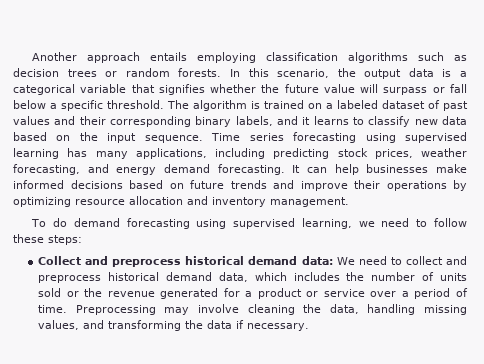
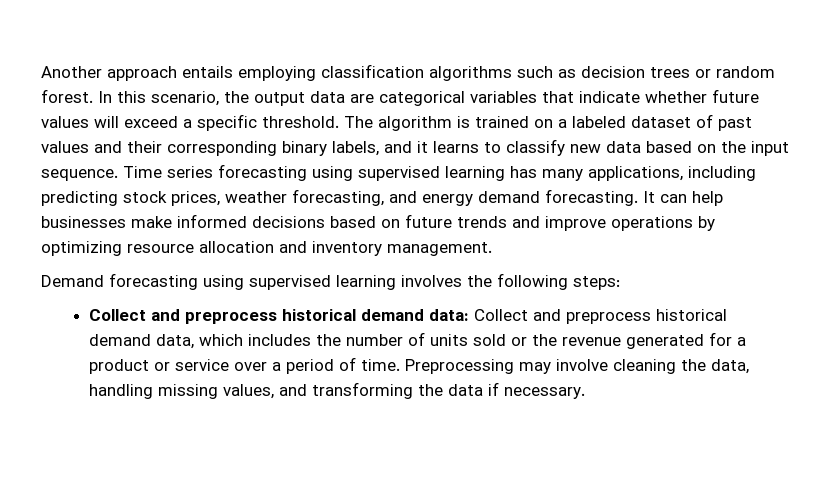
- Another approach entails employing classification algorithms such as decision trees or random forests.
+ Another approach entails employing classification algorithms such as decision trees or random forest.
- In this scenario, the output data is a categorical variable that signifies whether the future value will surpass or fall below a specific threshold.
+ In this scenario, the output data are categorical variables that indicate whether future values will exceed a specific threshold.
- It can help businesses make informed decisions based on future trends and improve their operations by optimizing resource allocation and inventory management.
+ It can help businesses make informed decisions based on future trends and improve operations by optimizing resource allocation and inventory management.
- To do demand forecasting using supervised learning, we need to follow these steps:
+ Demand forecasting using supervised learning involves the following steps:
- Collect and preprocess historical demand data: We need to collect and preprocess historical demand data, which includes the number of units sold or the revenue generated for a product or service over a period of time.
+ Collect and preprocess historical demand data: Collect and preprocess historical demand data, which includes the number of units sold or the revenue generated for a product or service over a period of time.

